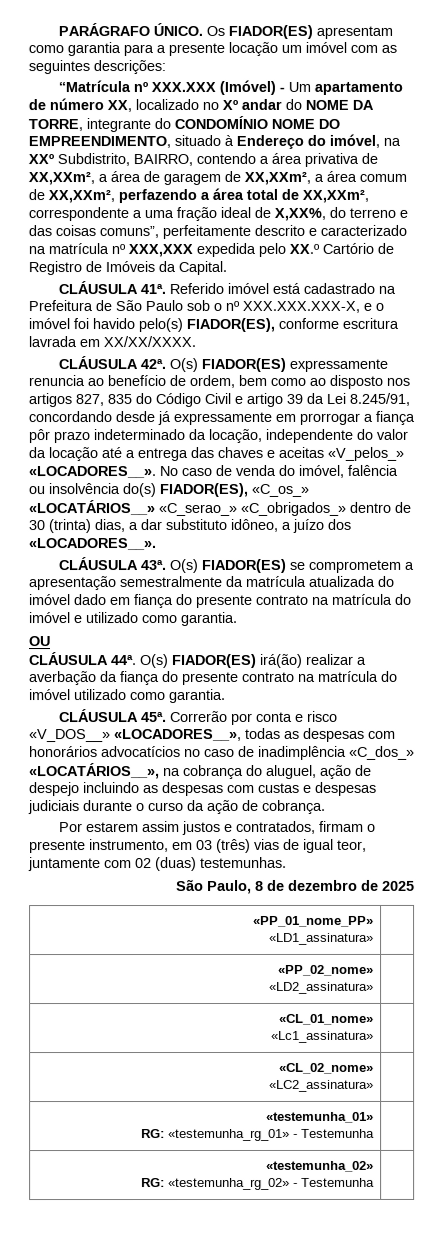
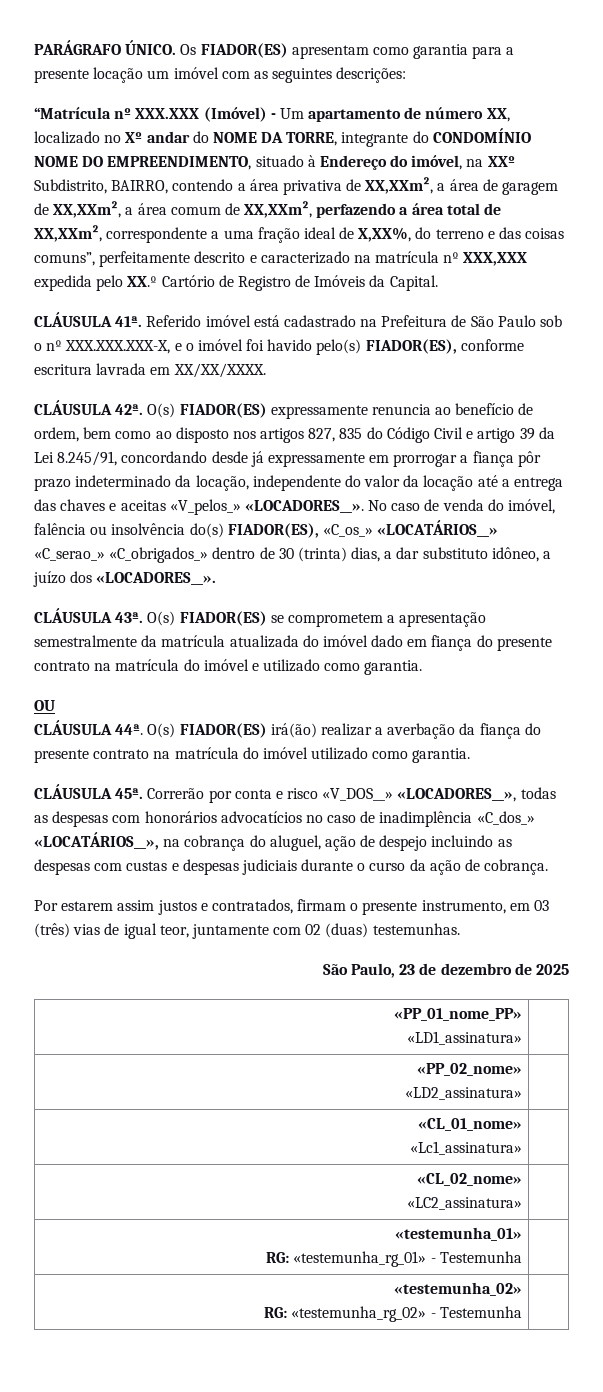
- São Paulo, 8 de dezembro de 2025
+ São Paulo, 23 de dezembro de 2025

